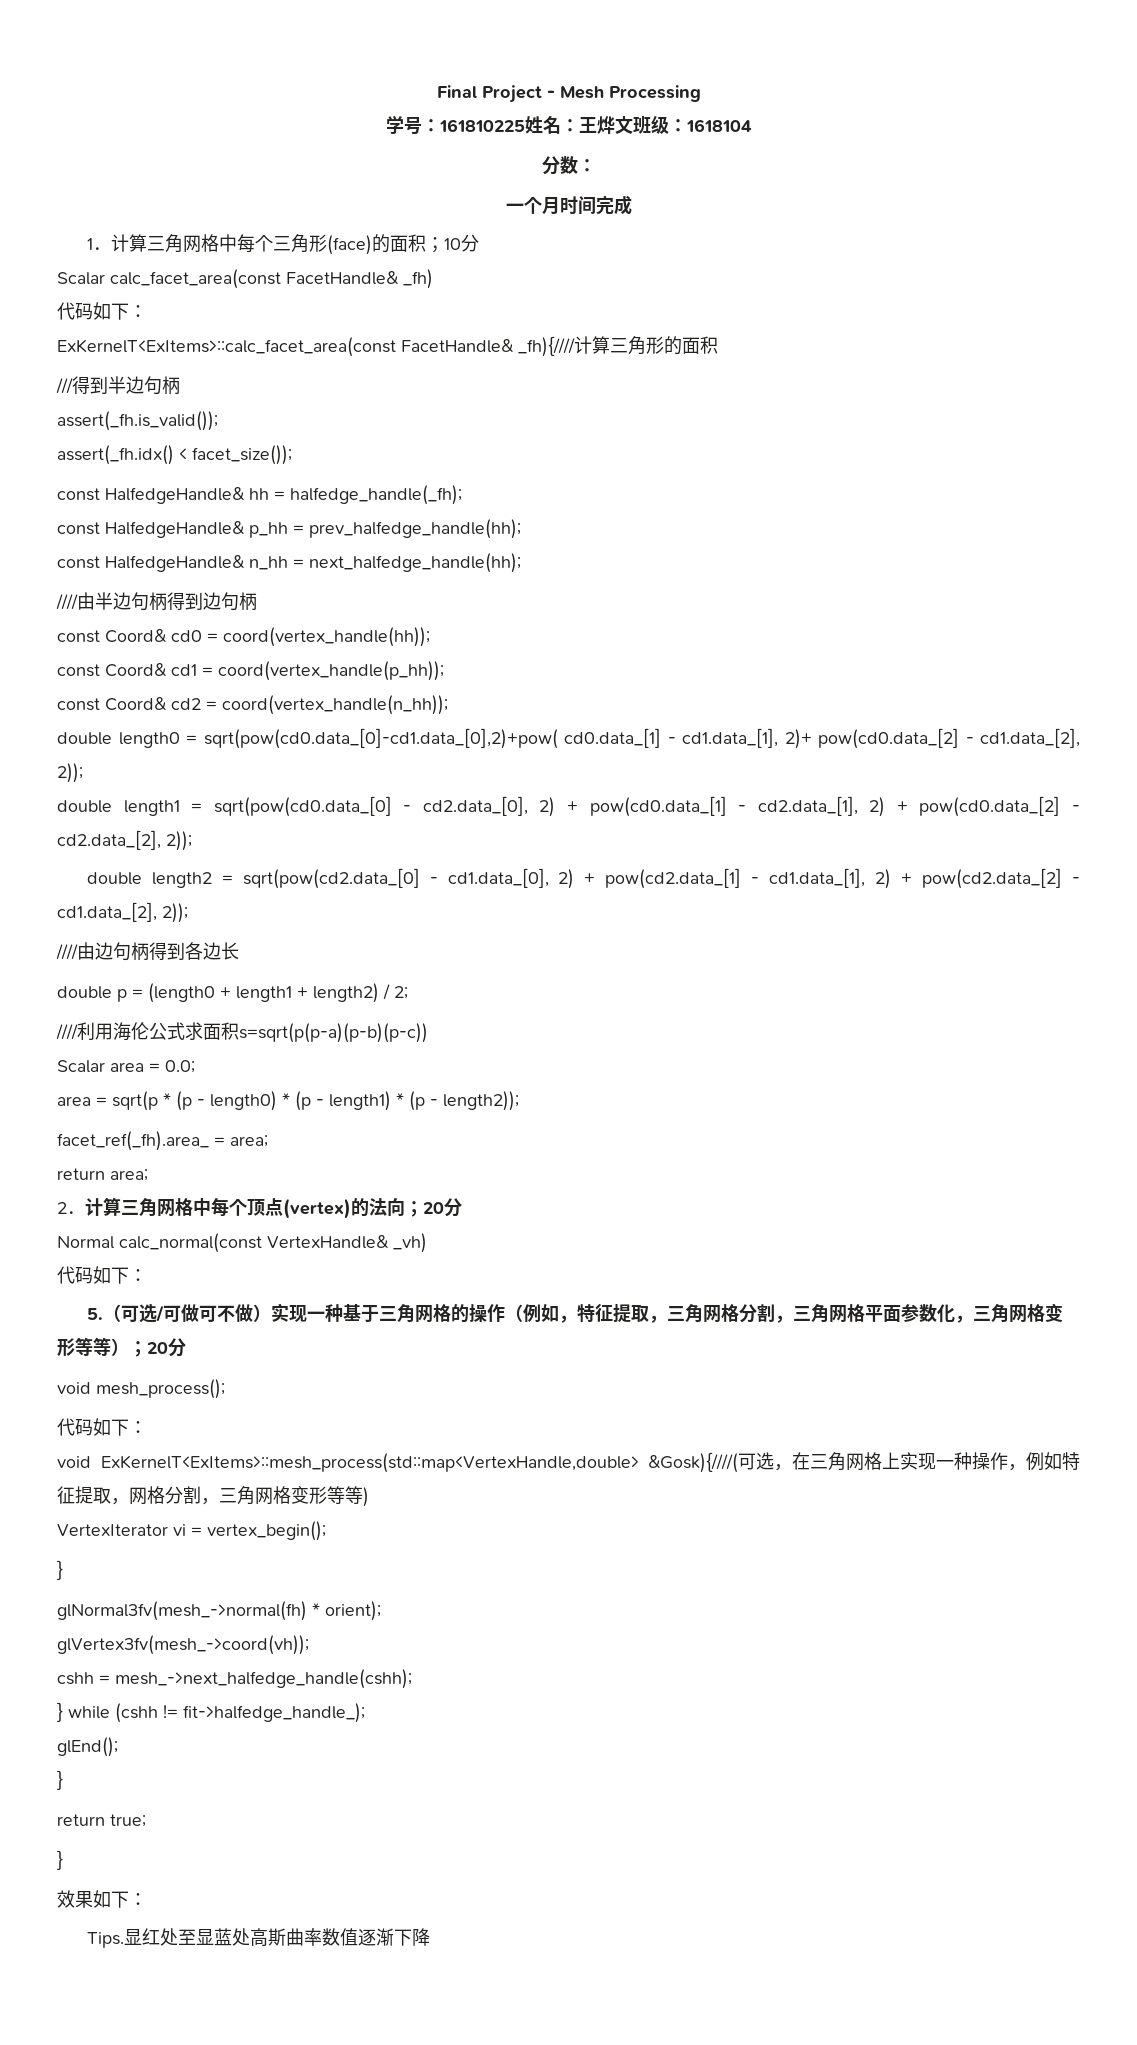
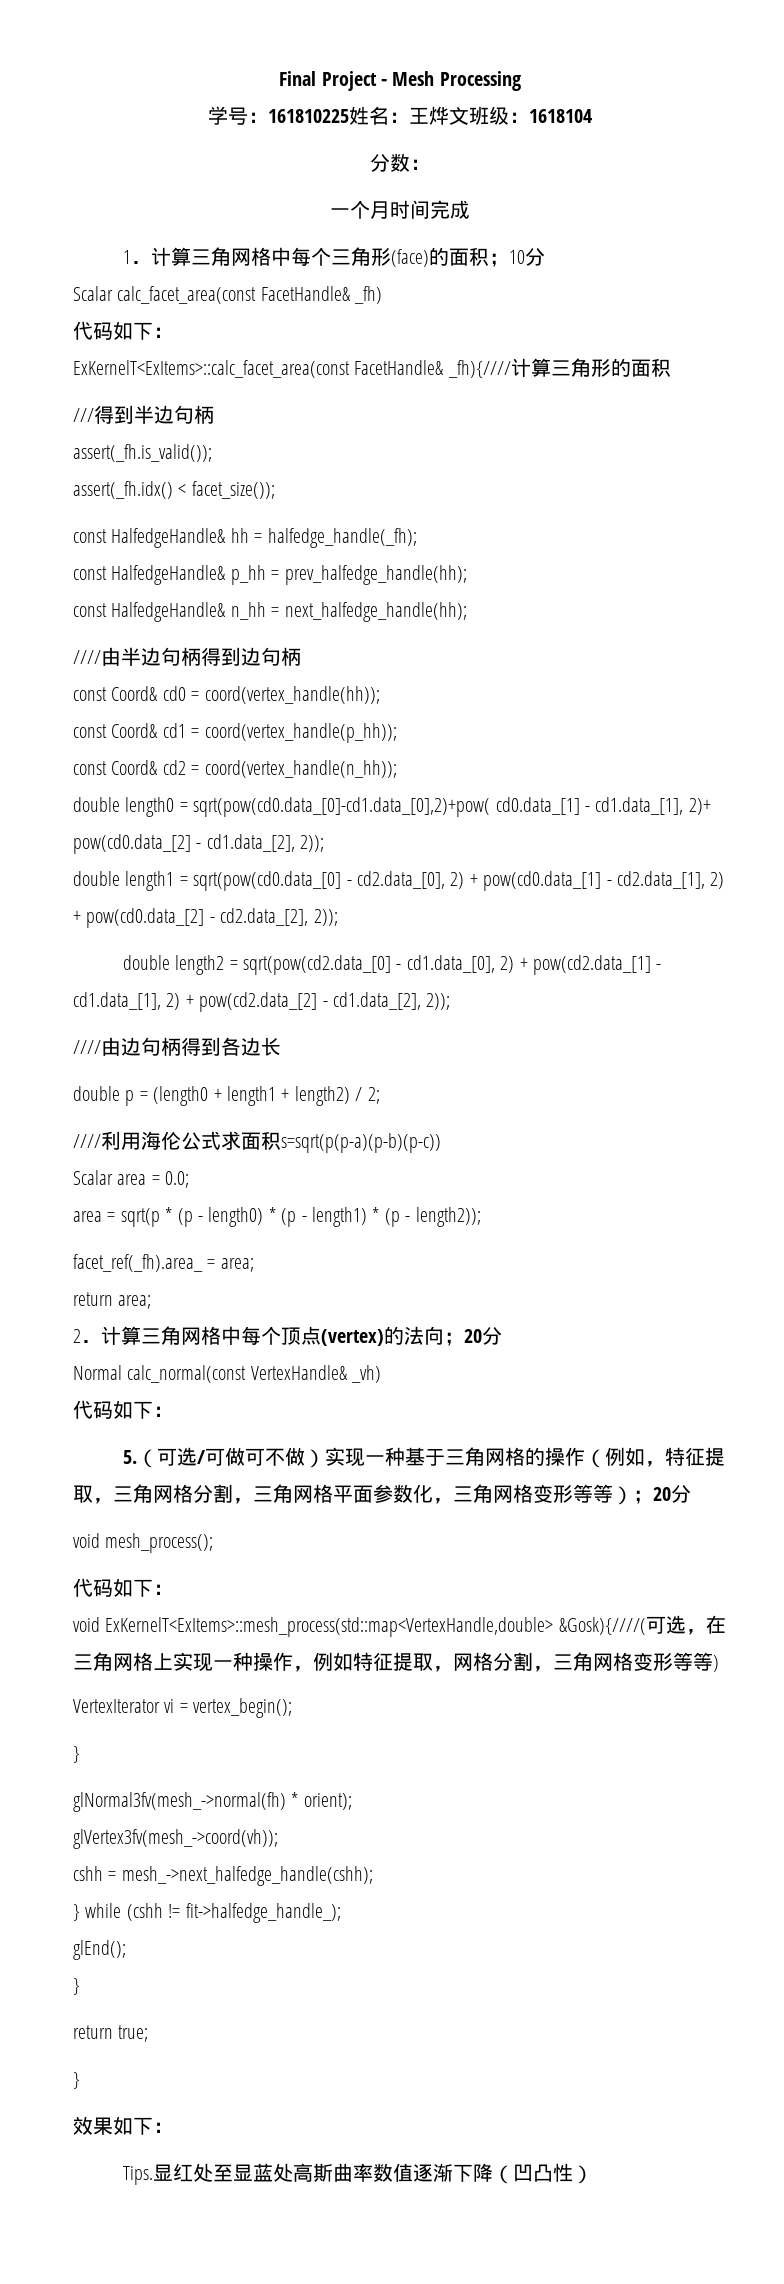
- 显红处至显蓝处高斯曲率数值逐渐下降
+ 显红处至显蓝处高斯曲率数值逐渐下降（凹凸性）

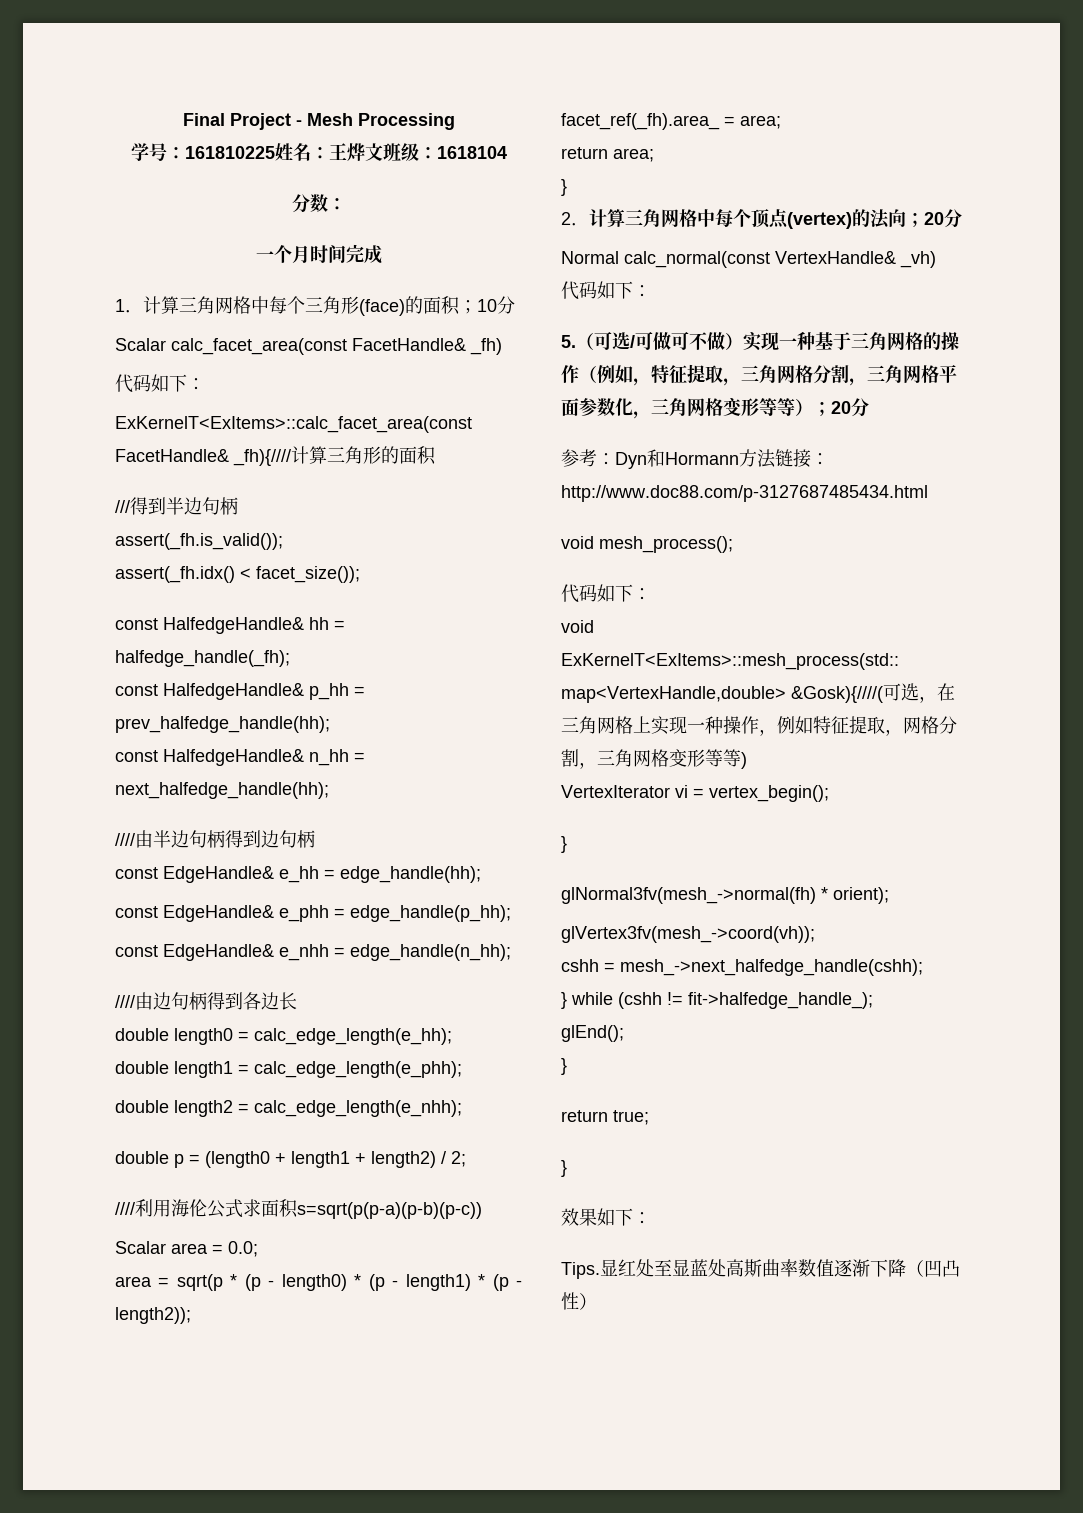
- const Coord& cd0 = coord(vertex_handle(hh));
- const Coord& cd1 = coord(vertex_handle(p_hh));
- const Coord& cd2 = coord(vertex_handle(n_hh));
- double length0 = sqrt(pow(cd0.data_[0]-cd1.data_[0],2)+pow( cd0.data_[1] - cd1.data_[1], 2)+ pow(cd0.data_[2] - cd1.data_[2], 2));
- double length1 = sqrt(pow(cd0.data_[0] - cd2.data_[0], 2) + pow(cd0.data_[1] - cd2.data_[1], 2) + pow(cd0.data_[2] - cd2.data_[2], 2));
- double length2 = sqrt(pow(cd2.data_[0] - cd1.data_[0], 2) + pow(cd2.data_[1] - cd1.data_[1], 2) + pow(cd2.data_[2] - cd1.data_[2], 2));
+ const EdgeHandle& e_hh = edge_handle(hh);
+ const EdgeHandle& e_phh = edge_handle(p_hh);
+ const EdgeHandle& e_nhh = edge_handle(n_hh);
+ double length0 = calc_edge_length(e_hh);
+ double length1 = calc_edge_length(e_phh);
+ double length2 = calc_edge_length(e_nhh);
  return area;
+ }
+ 参考：Dyn和Hormann方法链接：http://www.doc88.com/p-3127687485434.html

